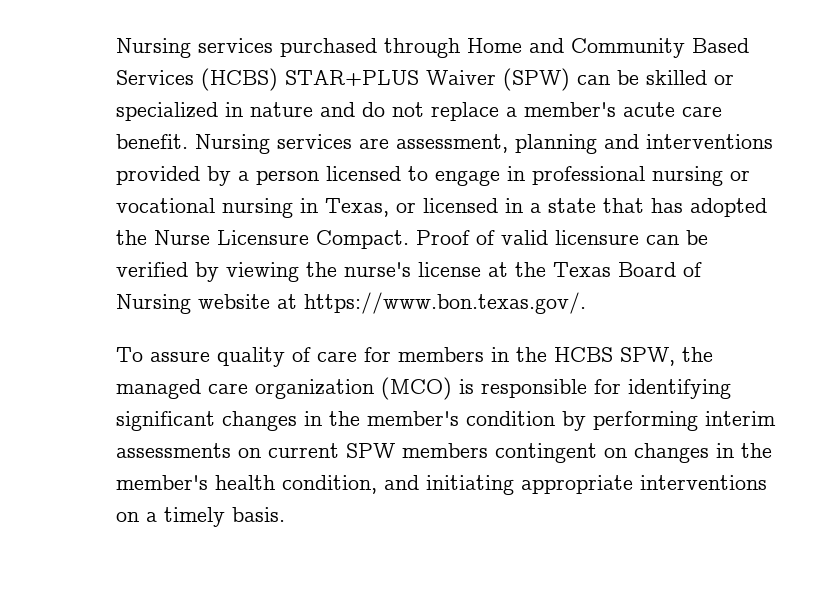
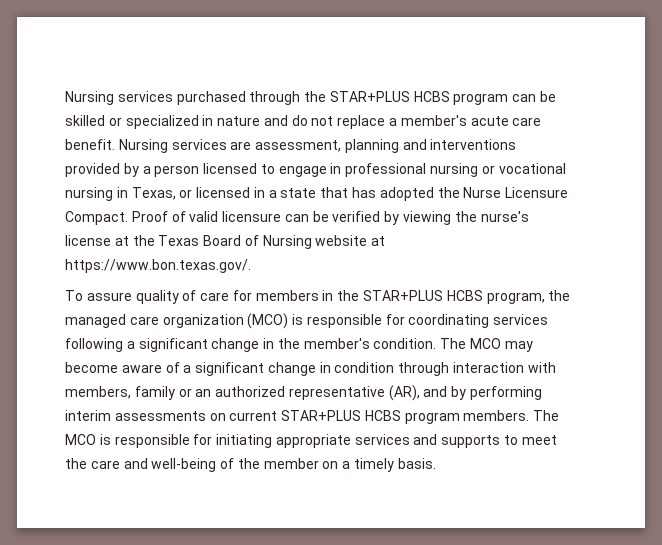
- Nursing services purchased through Home and Community Based Services (HCBS) STAR+PLUS Waiver (SPW) can be skilled or specialized in nature and do not replace a member's acute care benefit.
+ Nursing services purchased through the STAR+PLUS HCBS program can be skilled or specialized in nature and do not replace a member's acute care benefit.
- To assure quality of care for members in the HCBS SPW, the managed care organization (MCO) is responsible for identifying significant changes in the member's condition by performing interim assessments on current SPW members contingent on changes in the member's health condition, and initiating appropriate interventions on a timely basis.
+ To assure quality of care for members in the STAR+PLUS HCBS program, the managed care organization (MCO) is responsible for coordinating services following a significant change in the member's condition. The MCO may become aware of a significant change in condition through interaction with members, family or an authorized representative (AR), and by performing interim assessments on current STAR+PLUS HCBS program members. The MCO is responsible for initiating appropriate services and supports to meet the care and well-being of the member on a timely basis.

